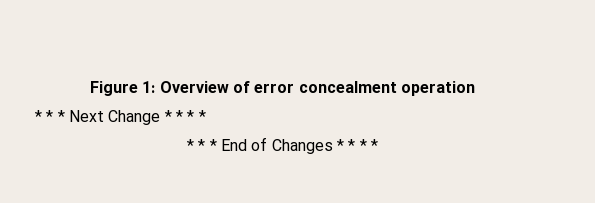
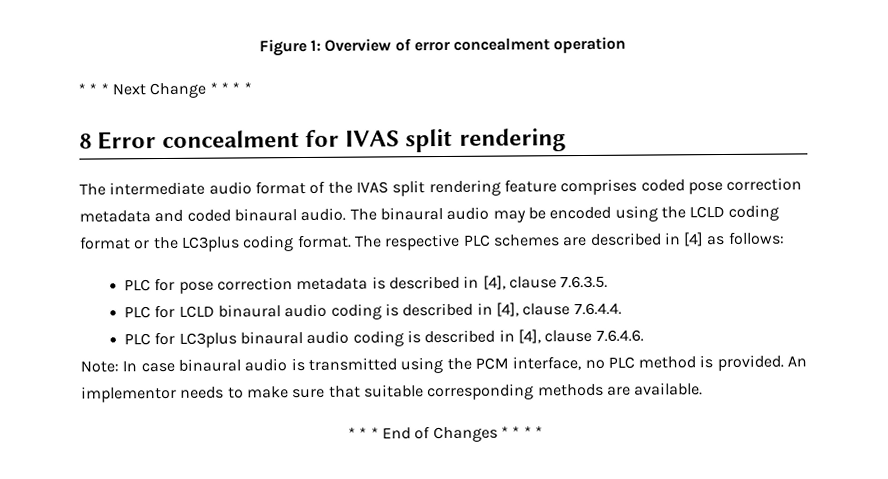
+ 8 Error concealment for IVAS split rendering
+ The intermediate audio format of the IVAS split rendering feature comprises coded pose correction metadata and coded binaural audio. The binaural audio may be encoded using the LCLD coding format or the LC3plus coding format. The respective PLC schemes are described in [4] as follows:
+ PLC for pose correction metadata is described in [4], clause 7.6.3.5.
+ PLC for LCLD binaural audio coding is described in [4], clause 7.6.4.4.
+ PLC for LC3plus binaural audio coding is described in [4], clause 7.6.4.6.
+ Note: In case binaural audio is transmitted using the PCM interface, no PLC method is provided. An implementor needs to make sure that suitable corresponding methods are available.

